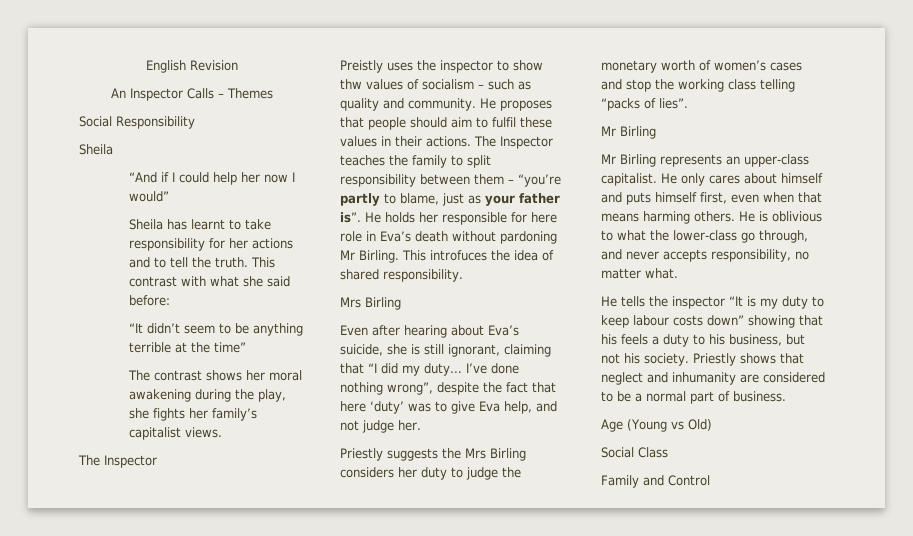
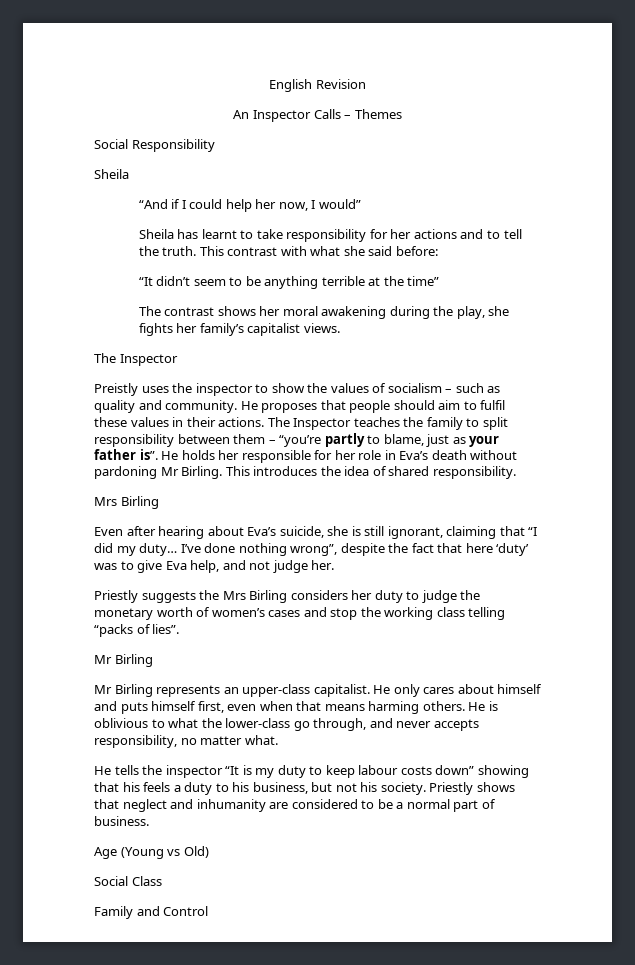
- “And if I could help her now I would”
+ “And if I could help her now, I would”
- Preistly uses the inspector to show thw values of socialism – such as quality and community.
+ Preistly uses the inspector to show the values of socialism – such as quality and community.
- He holds her responsible for here role in Eva’s death without pardoning Mr Birling.
+ He holds her responsible for her role in Eva’s death without pardoning Mr Birling.
- This introfuces the idea of shared responsibility.
+ This introduces the idea of shared responsibility.

